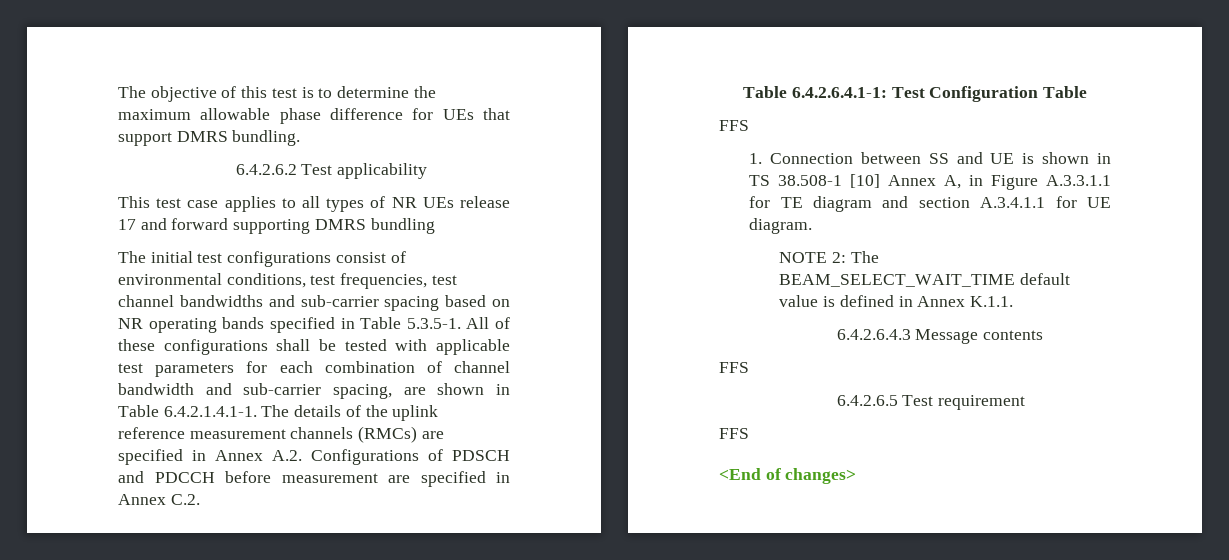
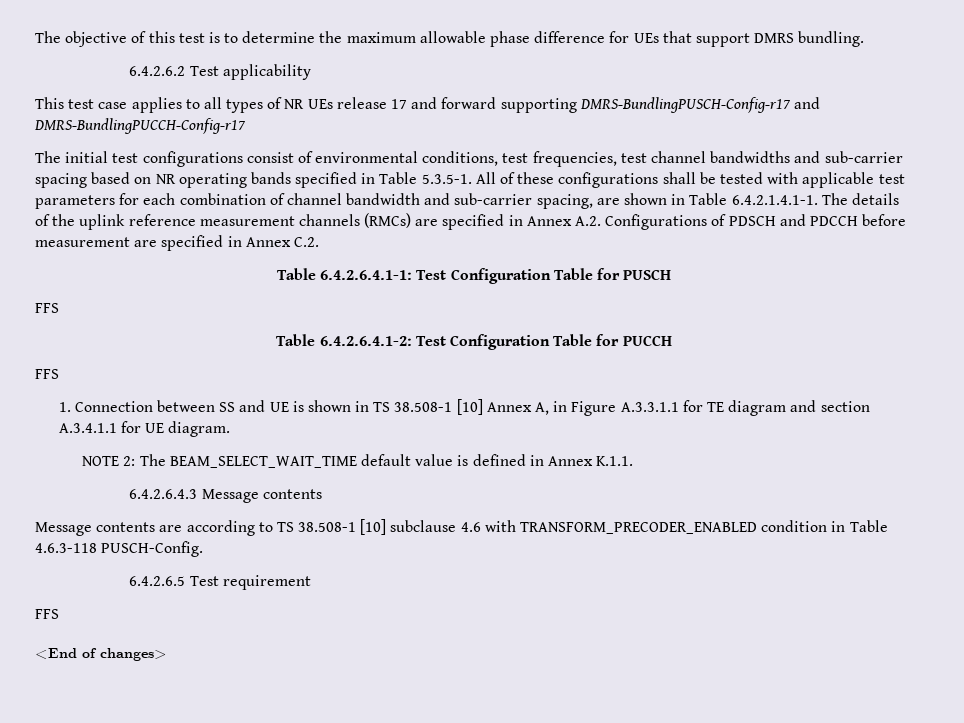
- This test case applies to all types of NR UEs release 17 and forward supporting DMRS bundling
+ This test case applies to all types of NR UEs release 17 and forward supporting DMRS-BundlingPUSCH-Config-r17 and DMRS-BundlingPUCCH-Config-r17
- Table 6.4.2.6.4.1-1: Test Configuration Table
+ Table 6.4.2.6.4.1-1: Test Configuration Table for PUSCH
+ FFS
+ Table 6.4.2.6.4.1-2: Test Configuration Table for PUCCH
  6.4.2.6.4.3 Message contents
- FFS
+ Message contents are according to TS 38.508-1 [10] subclause 4.6 with TRANSFORM_PRECODER_ENABLED condition in Table 4.6.3-118 PUSCH-Config.

